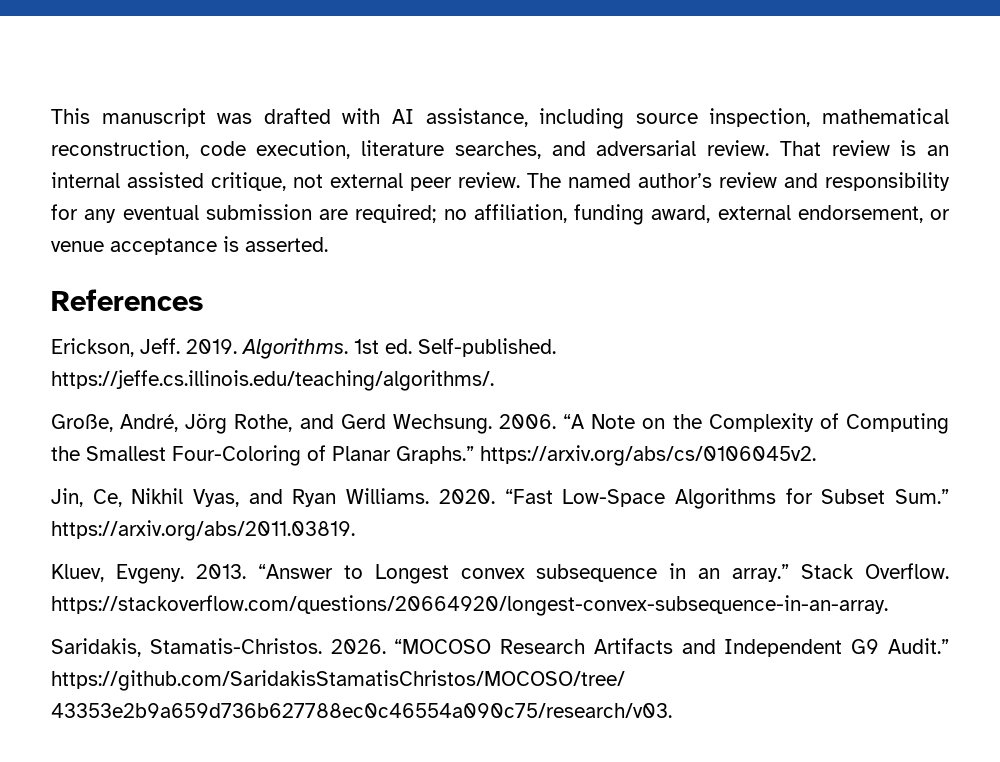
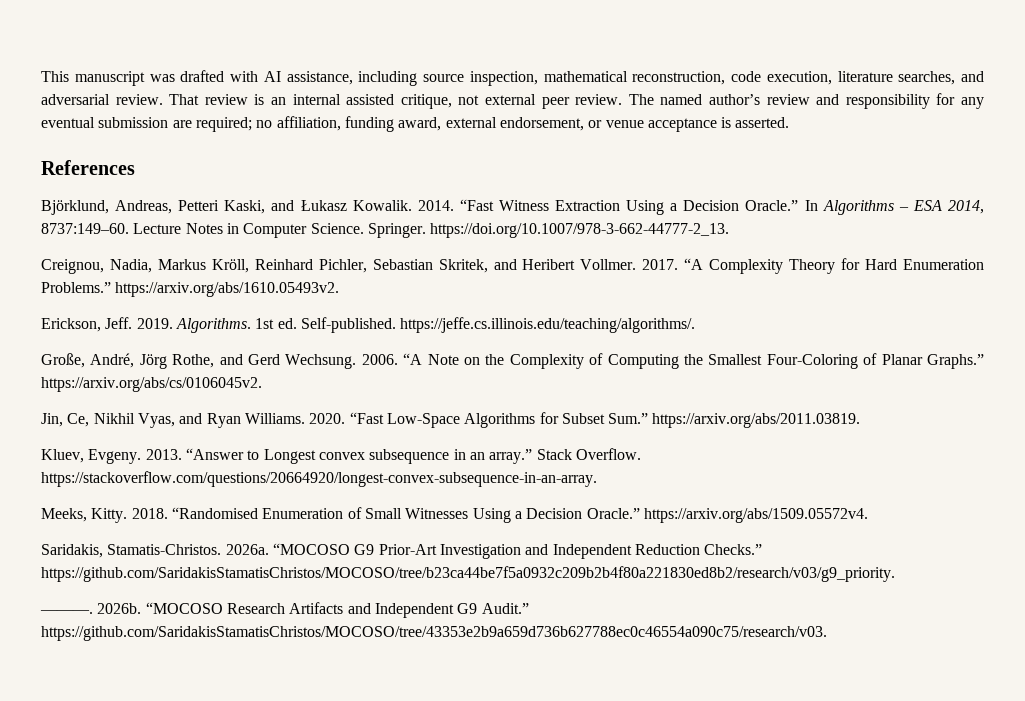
+ Björklund, Andreas, Petteri Kaski, and Łukasz Kowalik. 2014. “Fast Witness Extraction Using a Decision Oracle.” In Algorithms – ESA 2014, 8737:149–60. Lecture Notes in Computer Science. Springer. https://doi.org/10.1007/978-3-662-44777-2_13.
+ Creignou, Nadia, Markus Kröll, Reinhard Pichler, Sebastian Skritek, and Heribert Vollmer. 2017. “A Complexity Theory for Hard Enumeration Problems.” https://arxiv.org/abs/1610.05493v2.
- Saridakis, Stamatis-Christos. 2026.
+ Meeks, Kitty. 2018. “Randomised Enumeration of Small Witnesses Using a Decision Oracle.” https://arxiv.org/abs/1509.05572v4.
+ Saridakis, Stamatis-Christos. 2026a. “MOCOSO G9 Prior-Art Investigation and Independent Reduction Checks.” https://github.com/SaridakisStamatisChristos/MOCOSO/tree/b23ca44be7f5a0932c209b2b4f80a221830ed8b2/research/v03/g9_priority.
+ ———. 2026b.

